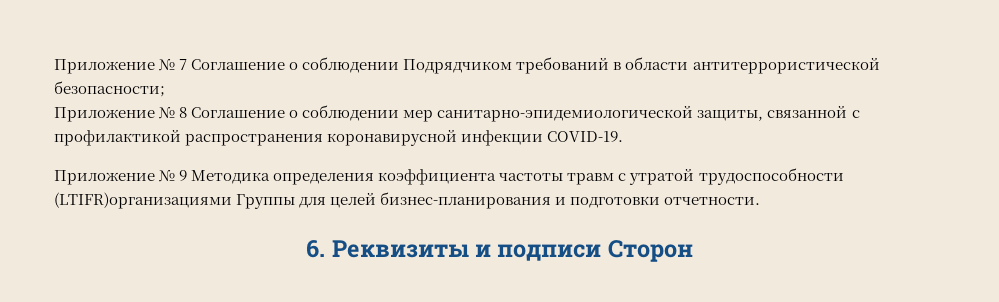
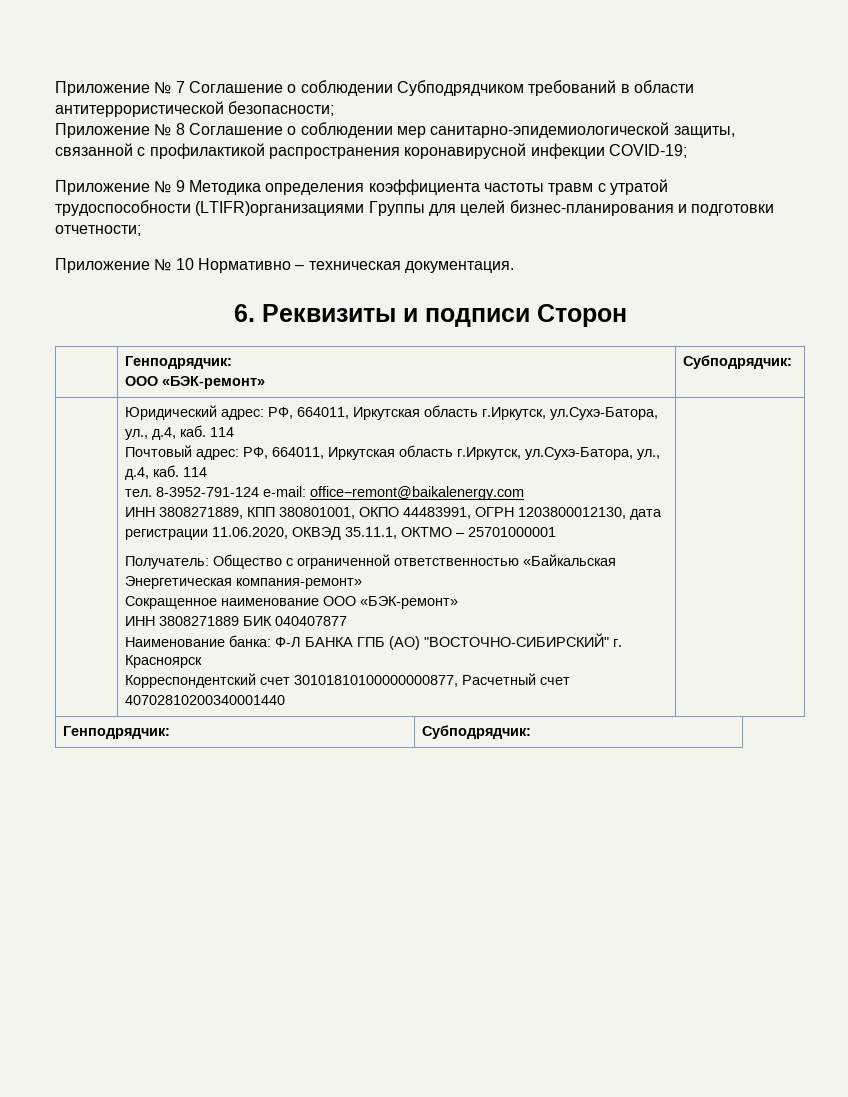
- Приложение № 7 Соглашение о соблюдении Подрядчиком требований в области антитеррористической безопасности;
+ Приложение № 7 Соглашение о соблюдении Субподрядчиком требований в области антитеррористической безопасности;
- Приложение № 8 Соглашение о соблюдении мер санитарно-эпидемиологической защиты, связанной с профилактикой распространения коронавирусной инфекции COVID-19.
+ Приложение № 8 Соглашение о соблюдении мер санитарно-эпидемиологической защиты, связанной с профилактикой распространения коронавирусной инфекции COVID-19;
- Приложение № 9 Методика определения коэффициента частоты травм с утратой трудоспособности (LTIFR)организациями Группы для целей бизнес-планирования и подготовки отчетности.
+ Приложение № 9 Методика определения коэффициента частоты травм с утратой трудоспособности (LTIFR)организациями Группы для целей бизнес-планирования и подготовки отчетности;
+ Приложение № 10 Нормативно – техническая документация.
+ | Генподрядчик:
+ ООО «БЭК-ремонт» | Субподрядчик:
+ | Юридический адрес: РФ, 664011, Иркутская область г.Иркутск, ул.Сухэ-Батора, ул., д.4, каб. 114
+ Почтовый адрес: РФ, 664011, Иркутская область г.Иркутск, ул.Сухэ-Батора, ул., д.4, каб. 114
+ тел. 8-3952-791-124 e-mail: office−remont@baikalenergy.com
+ ИНН 3808271889, КПП 380801001, ОКПО 44483991, ОГРН 1203800012130, дата регистрации 11.06.2020, ОКВЭД 35.11.1, ОКТМО – 25701000001
+ Получатель: Общество с ограниченной ответственностью «Байкальская Энергетическая компания-ремонт»
+ Сокращенное наименование ООО «БЭК-ремонт»
+ ИНН 3808271889 БИК 040407877
+ Наименование банка: Ф-Л БАНКА ГПБ (АО) "ВОСТОЧНО-СИБИРСКИЙ" г. Красноярск
+ Корреспондентский счет 30101810100000000877, Расчетный счет 40702810200340001440 |
+ Генподрядчик: | Субподрядчик:

